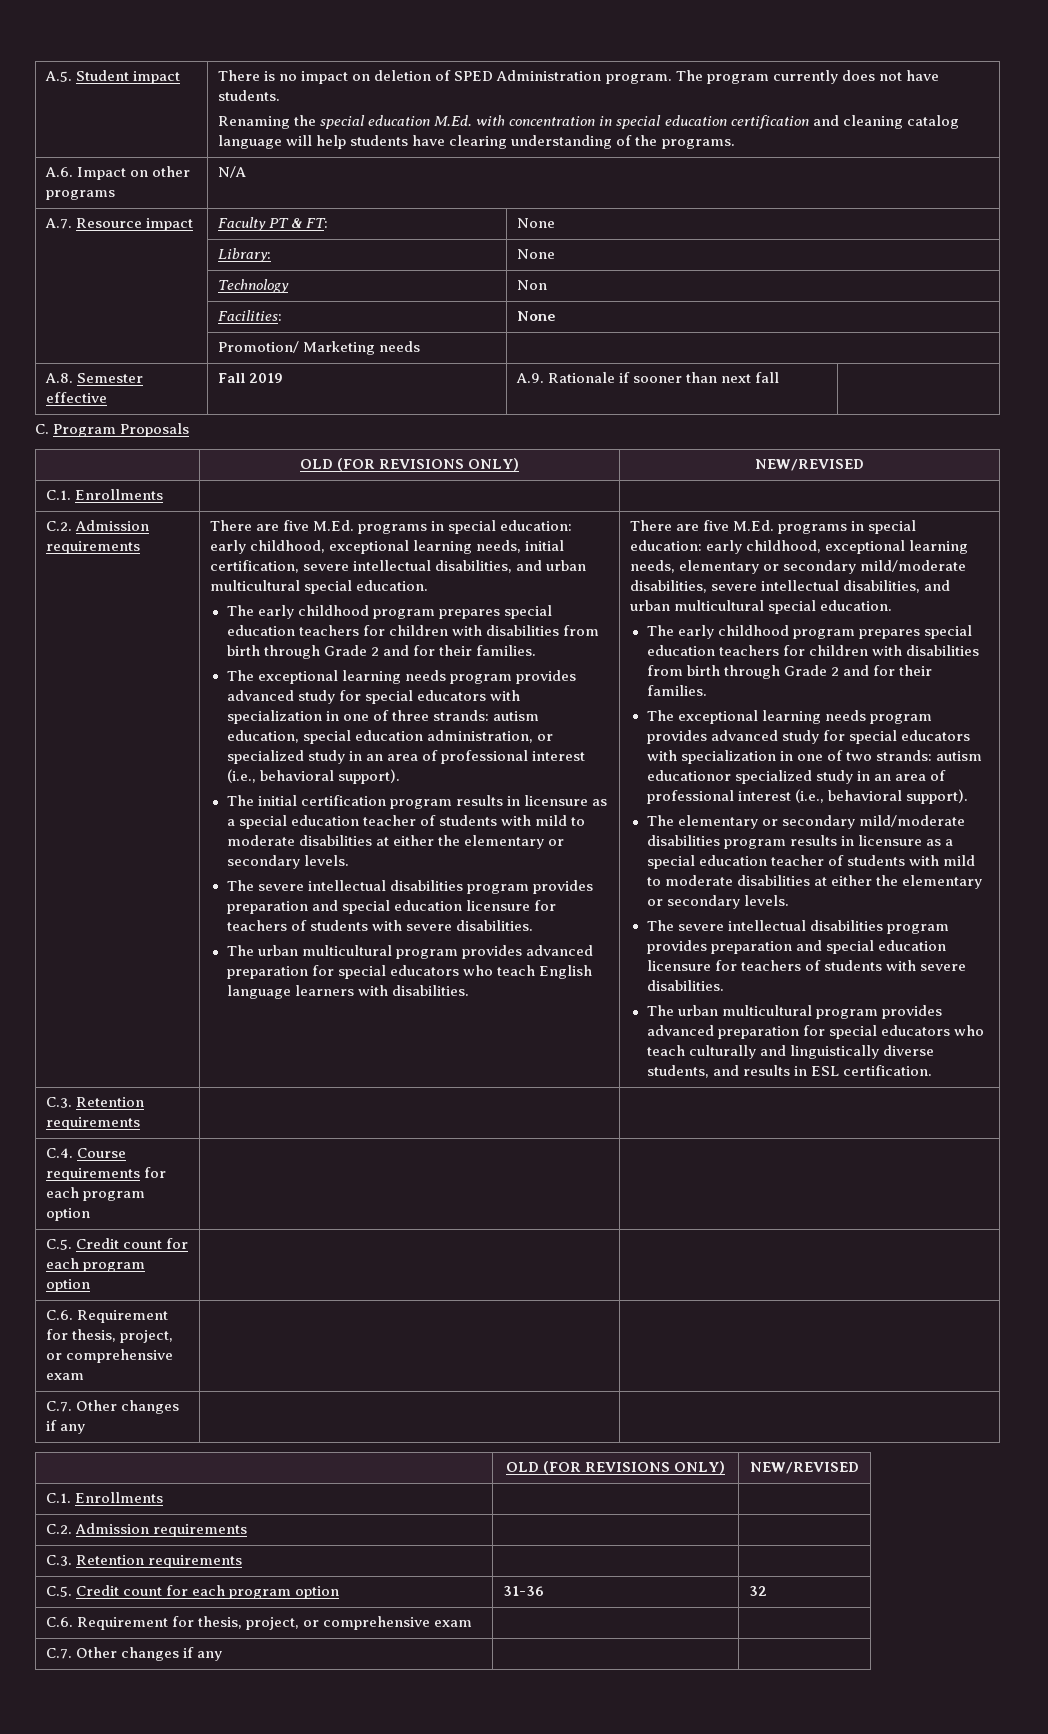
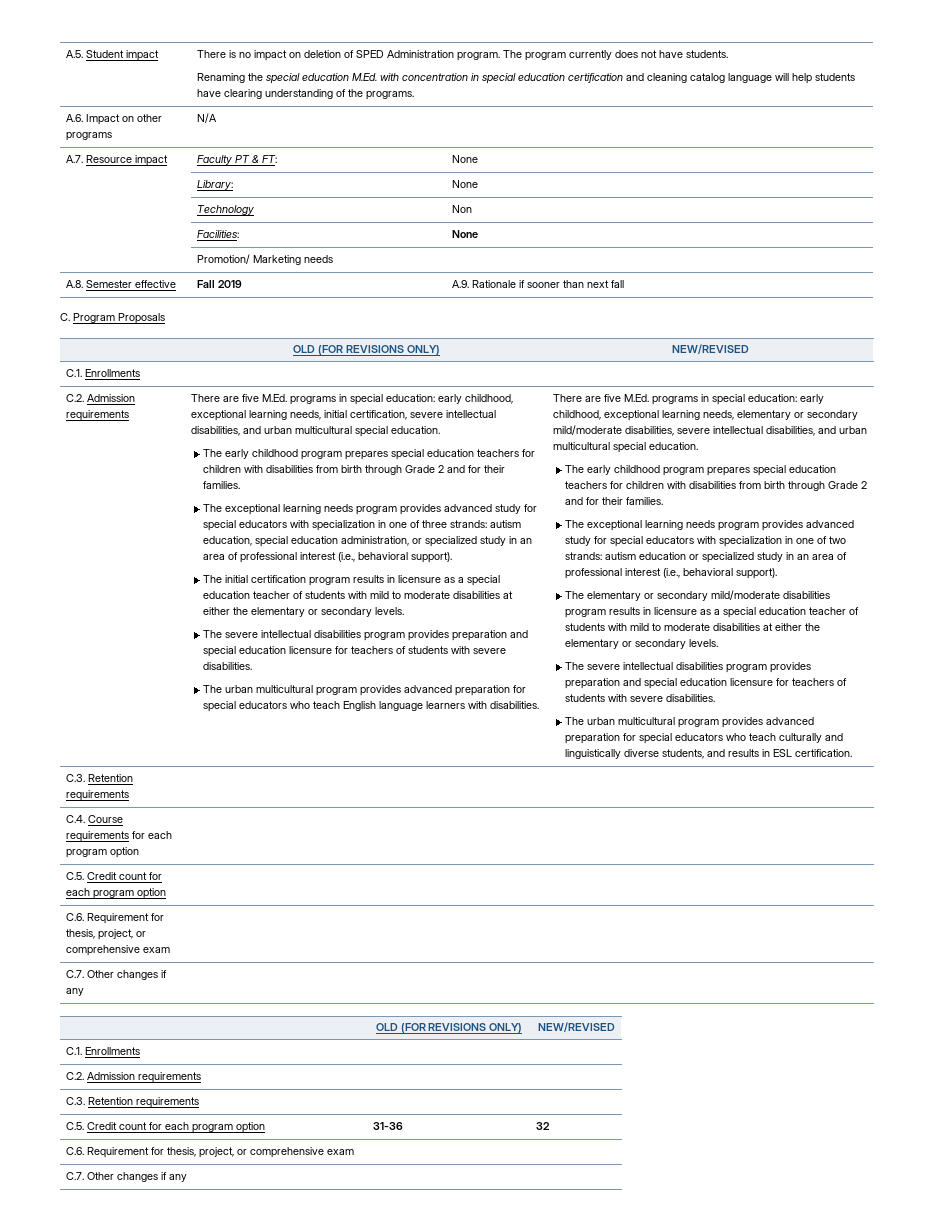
- The exceptional learning needs program provides advanced study for special educators with specialization in one of two strands: autism educationor specialized study in an area of professional interest (i.e., behavioral support).
+ The exceptional learning needs program provides advanced study for special educators with specialization in one of two strands: autism education or specialized study in an area of professional interest (i.e., behavioral support).

